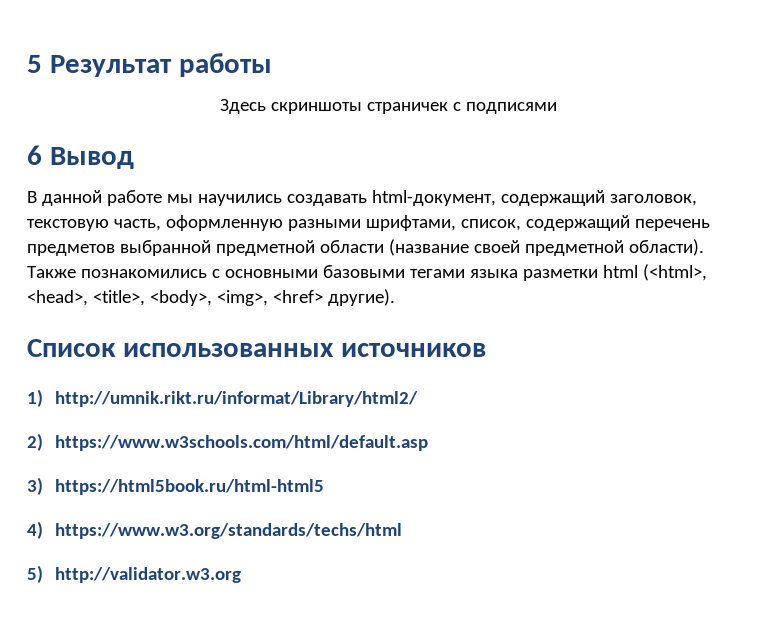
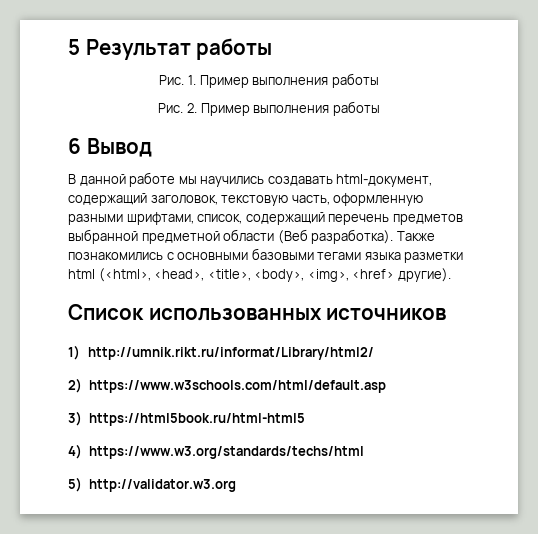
- Здесь скриншоты страничек с подписями
+ Рис. 1. Пример выполнения работы
+ Рис. 2. Пример выполнения работы
- В данной работе мы научились создавать html-документ, содержащий заголовок, текстовую часть, оформленную разными шрифтами, список, содержащий перечень предметов выбранной предметной области (название своей предметной области).
+ В данной работе мы научились создавать html-документ, содержащий заголовок, текстовую часть, оформленную разными шрифтами, список, содержащий перечень предметов выбранной предметной области (Веб разработка).

